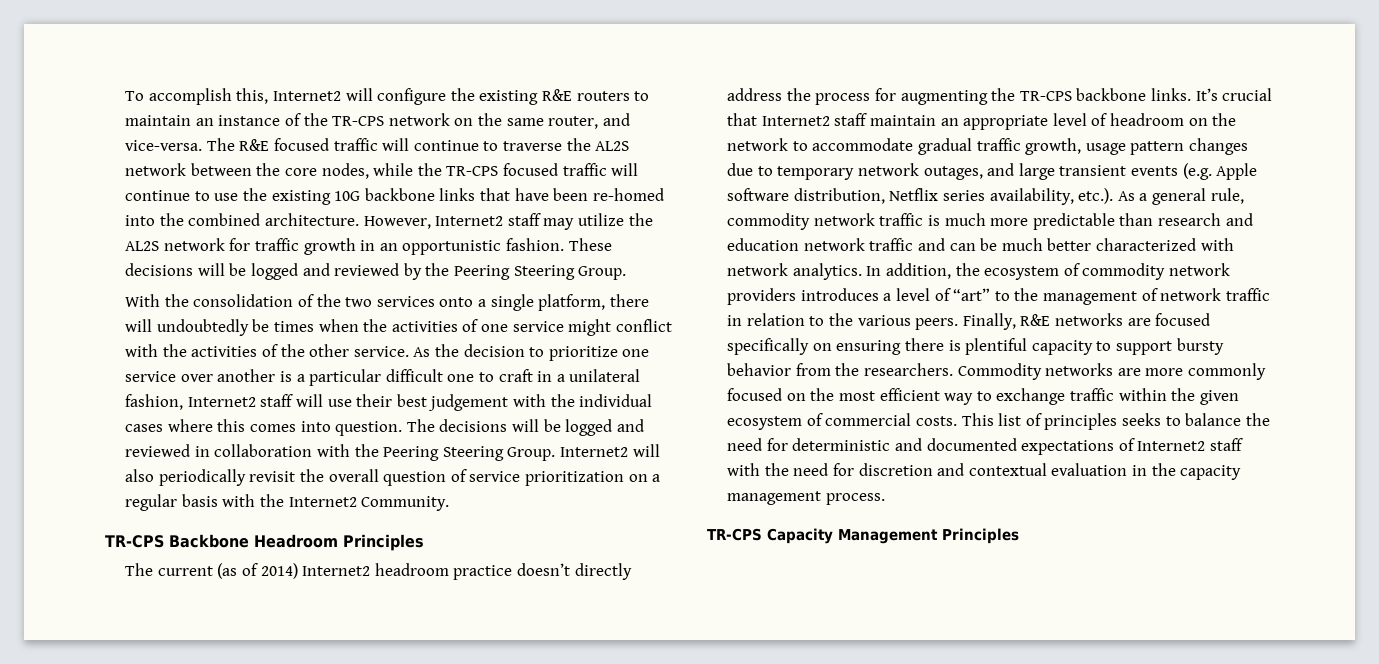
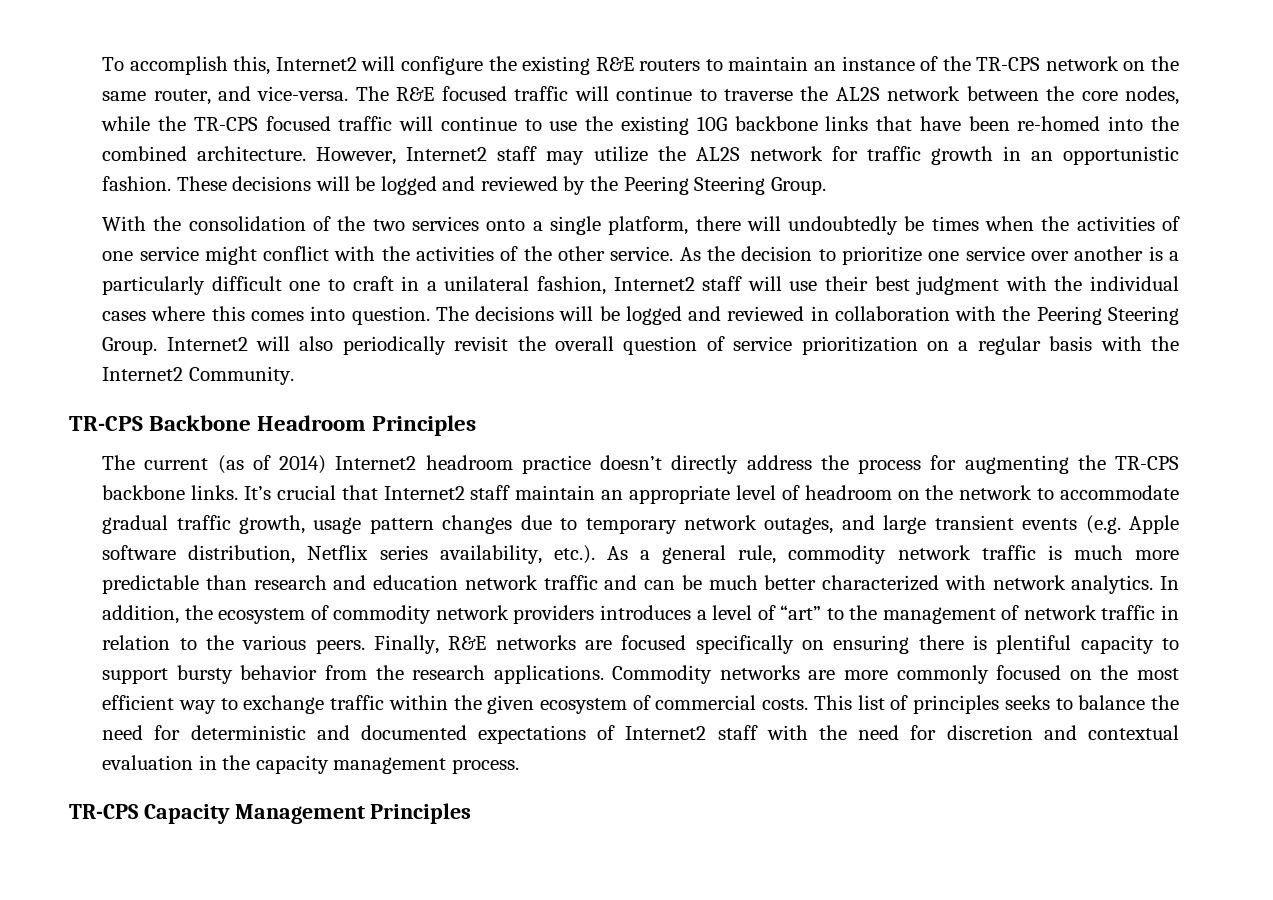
- As the decision to prioritize one service over another is a particular difficult one to craft in a unilateral fashion, Internet2 staff will use their best judgement with the individual cases where this comes into question.
+ As the decision to prioritize one service over another is a particularly difficult one to craft in a unilateral fashion, Internet2 staff will use their best judgment with the individual cases where this comes into question.
- Finally, R&E networks are focused specifically on ensuring there is plentiful capacity to support bursty behavior from the researchers.
+ Finally, R&E networks are focused specifically on ensuring there is plentiful capacity to support bursty behavior from the research applications.

